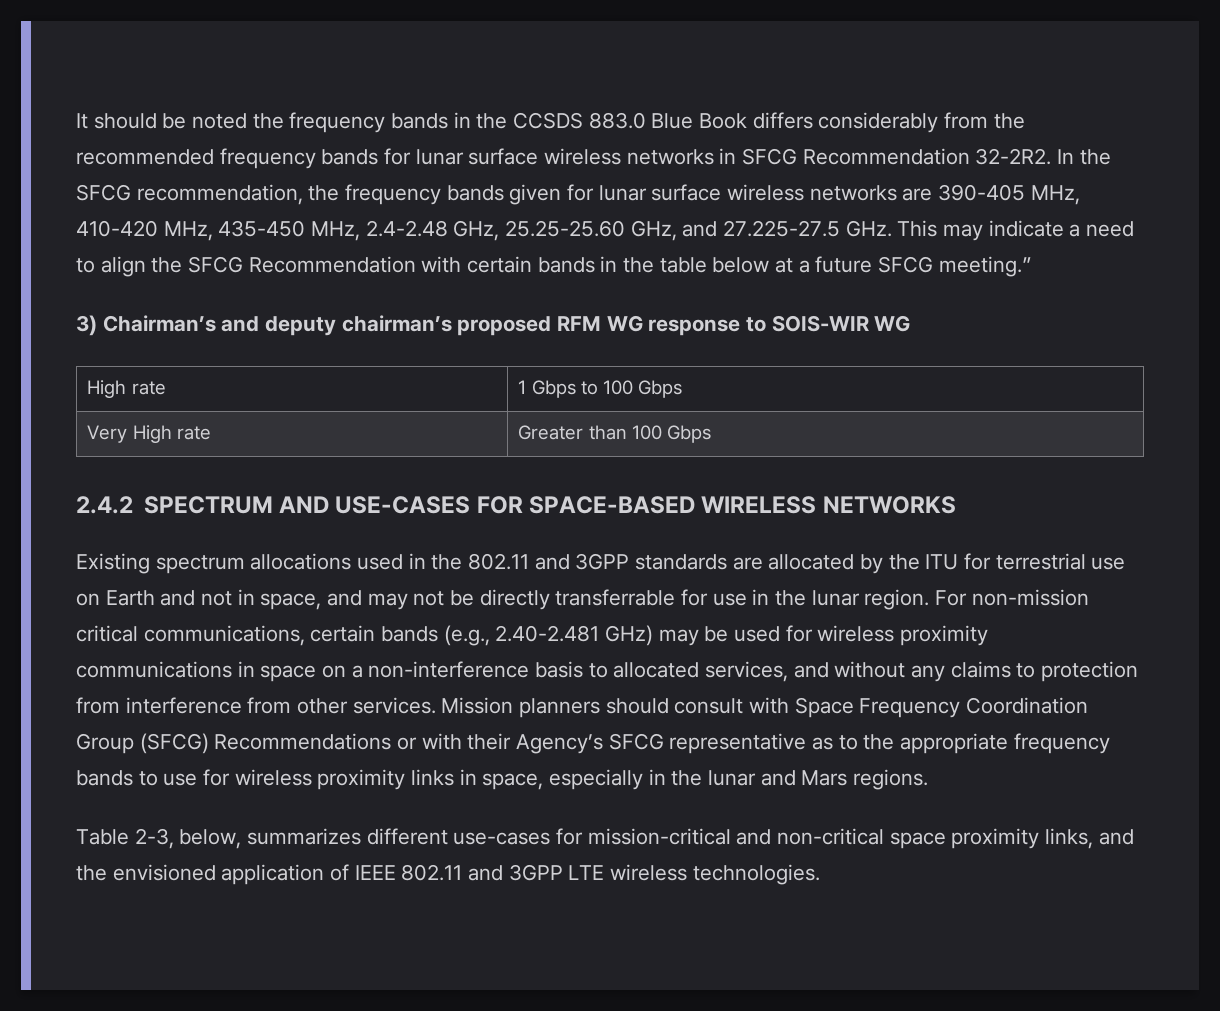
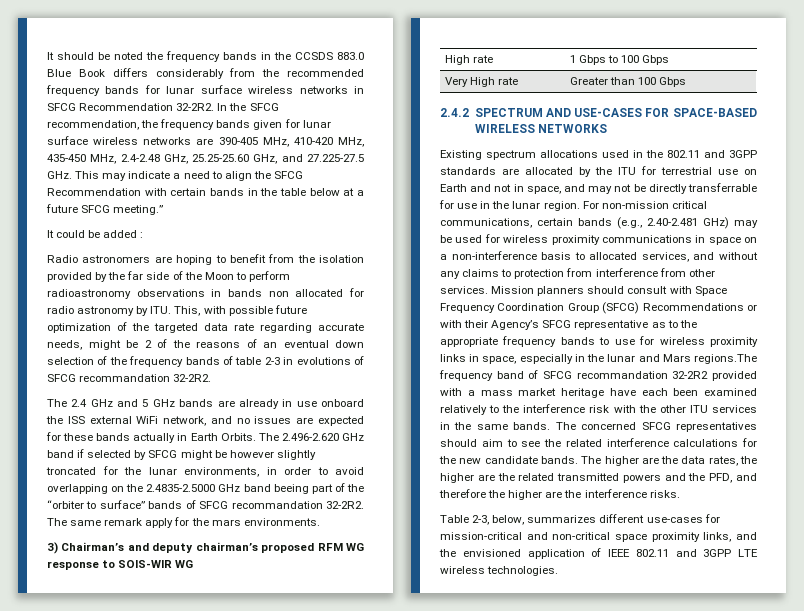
+ It could be added :
+ Radio astronomers are hoping to benefit from the isolation provided by the far side of the Moon to perform radioastronomy observations in bands non allocated for radio astronomy by ITU. This, with possible future optimization of the targeted data rate regarding accurate needs, might be 2 of the reasons of an eventual down selection of the frequency bands of table 2-3 in evolutions of SFCG recommandation 32-2R2.
+ The 2.4 GHz and 5 GHz bands are already in use onboard the ISS external WiFi network, and no issues are expected for these bands actually in Earth Orbits. The 2.496-2.620 GHz band if selected by SFCG might be however slightly troncated for the lunar environments, in order to avoid overlapping on the 2.4835-2.5000 GHz band beeing part of the “orbiter to surface” bands of SFCG recommandation 32-2R2. The same remark apply for the mars environments.
- Mission planners should consult with Space Frequency Coordination Group (SFCG) Recommendations or with their Agency’s SFCG representative as to the appropriate frequency bands to use for wireless proximity links in space, especially in the lunar and Mars regions.
+ Mission planners should consult with Space Frequency Coordination Group (SFCG) Recommendations or with their Agency’s SFCG representative as to the appropriate frequency bands to use for wireless proximity links in space, especially in the lunar and Mars regions.The frequency band of SFCG recommandation 32-2R2 provided with a mass market heritage have each been examined relatively to the interference risk with the other ITU services in the same bands. The concerned SFCG representatives should aim to see the related interference calculations for the new candidate bands. The higher are the data rates, the higher are the related transmitted powers and the PFD, and therefore the higher are the interference risks.

